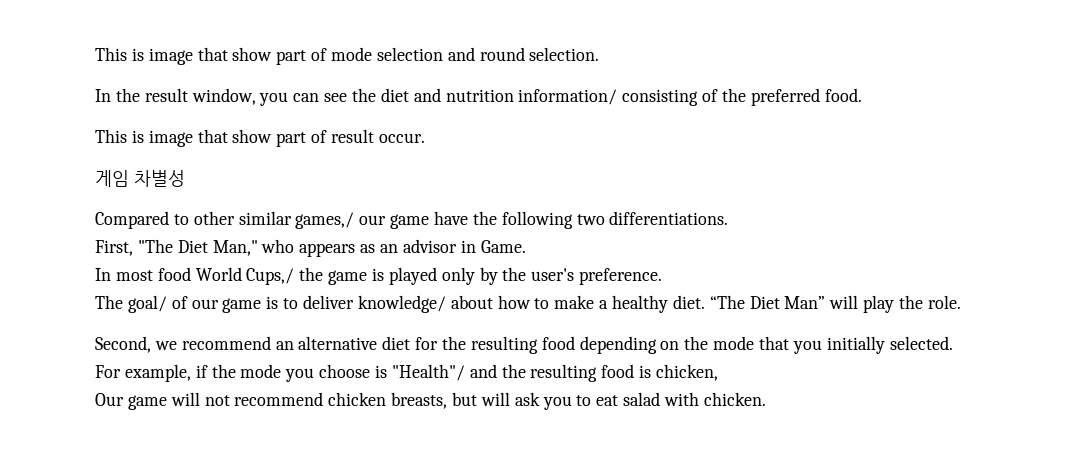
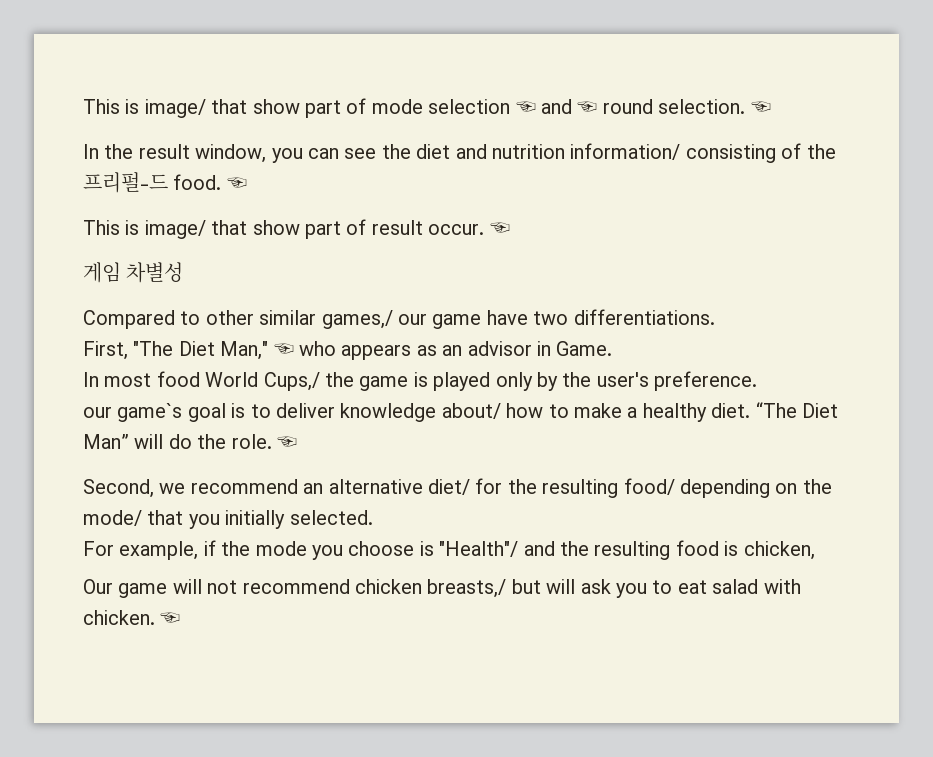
- This is image that show part of mode selection and round selection.
+ This is image/ that show part of mode selection ☜ and ☜ round selection. ☜
- In the result window, you can see the diet and nutrition information/ consisting of the preferred food.
- This is image that show part of result occur.
+ In the result window, you can see the diet and nutrition information/ consisting of the 프리펄-드 food. ☜
+ This is image/ that show part of result occur. ☜
- Compared to other similar games,/ our game have the following two differentiations.
+ Compared to other similar games,/ our game have two differentiations.
- First, "The Diet Man," who appears as an advisor in Game.
+ First, "The Diet Man," ☜ who appears as an advisor in Game.
- The goal/ of our game is to deliver knowledge/ about how to make a healthy diet.
+ our game`s goal is to deliver knowledge about/ how to make a healthy diet.
- “The Diet Man” will play the role.
+ “The Diet Man” will do the role. ☜
- Second, we recommend an alternative diet for the resulting food depending on the mode that you initially selected.
+ Second, we recommend an alternative diet/ for the resulting food/ depending on the mode/ that you initially selected.
- Our game will not recommend chicken breasts, but will ask you to eat salad with chicken.
+ Our game will not recommend chicken breasts,/ but will ask you to eat salad with chicken. ☜

